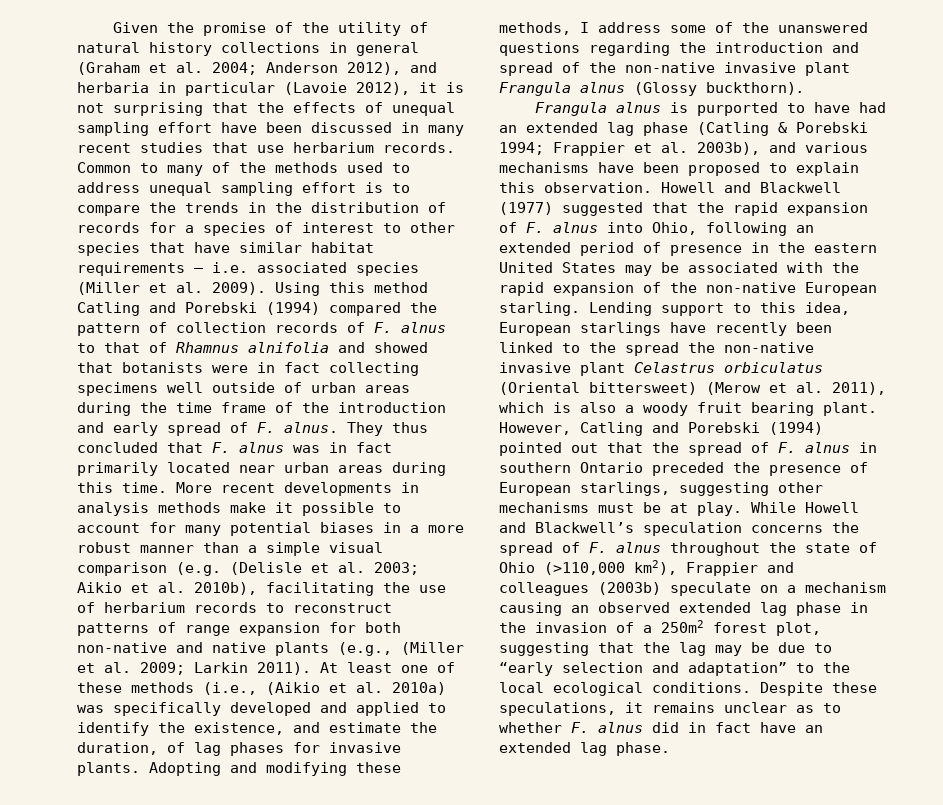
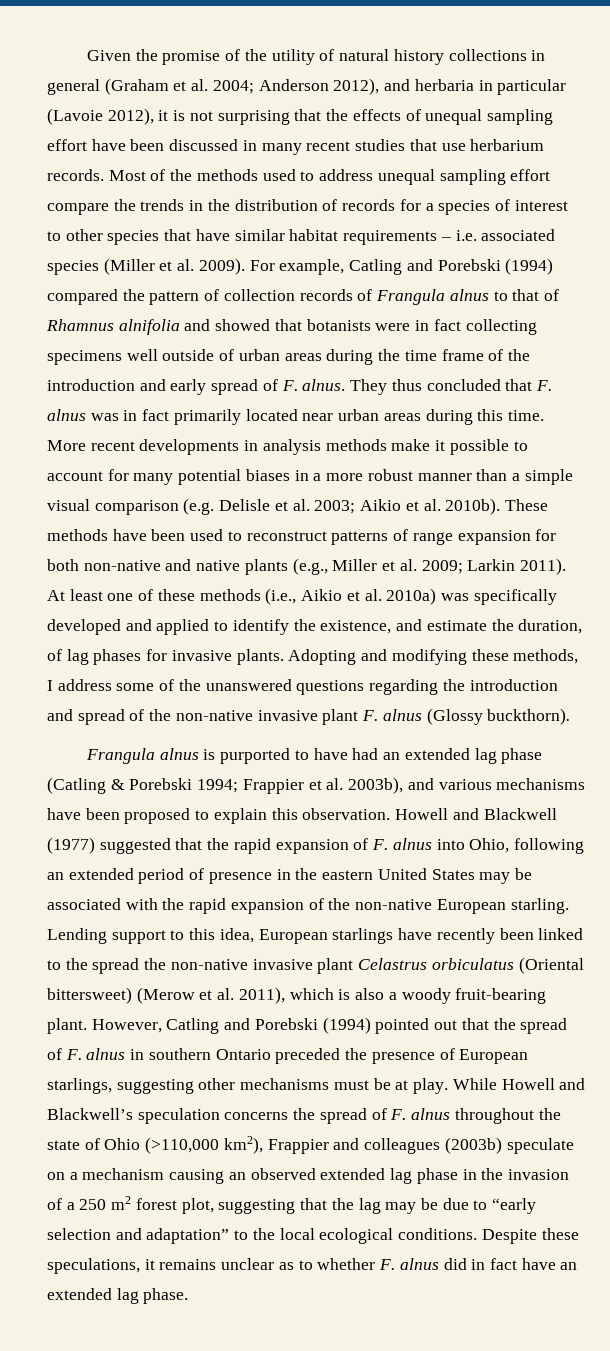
- Common to many of the methods used to address unequal sampling effort is to compare the trends in the distribution of records for a species of interest to other species that have similar habitat requirements – i.e. associated species (Miller et al. 2009).
+ Most of the methods used to address unequal sampling effort compare the trends in the distribution of records for a species of interest to other species that have similar habitat requirements – i.e. associated species (Miller et al. 2009).
- Using this method Catling and Porebski (1994) compared the pattern of collection records of F. alnus to that of Rhamnus alnifolia and showed that botanists were in fact collecting specimens well outside of urban areas during the time frame of the introduction and early spread of F. alnus.
+ For example, Catling and Porebski (1994) compared the pattern of collection records of Frangula alnus to that of Rhamnus alnifolia and showed that botanists were in fact collecting specimens well outside of urban areas during the time frame of the introduction and early spread of F. alnus.
- More recent developments in analysis methods make it possible to account for many potential biases in a more robust manner than a simple visual comparison (e.g. (Delisle et al. 2003; Aikio et al. 2010b), facilitating the use of herbarium records to reconstruct patterns of range expansion for both non-native and native plants (e.g., (Miller et al. 2009; Larkin 2011).
+ More recent developments in analysis methods make it possible to account for many potential biases in a more robust manner than a simple visual comparison (e.g. Delisle et al. 2003; Aikio et al. 2010b). These methods have been used to reconstruct patterns of range expansion for both non-native and native plants (e.g., Miller et al. 2009; Larkin 2011).
- At least one of these methods (i.e., (Aikio et al. 2010a) was specifically developed and applied to identify the existence, and estimate the duration, of lag phases for invasive plants.
+ At least one of these methods (i.e., Aikio et al. 2010a) was specifically developed and applied to identify the existence, and estimate the duration, of lag phases for invasive plants.
- Adopting and modifying these methods, I address some of the unanswered questions regarding the introduction and spread of the non-native invasive plant Frangula alnus (Glossy buckthorn).
+ Adopting and modifying these methods, I address some of the unanswered questions regarding the introduction and spread of the non-native invasive plant F. alnus (Glossy buckthorn).
- Lending support to this idea, European starlings have recently been linked to the spread the non-native invasive plant Celastrus orbiculatus (Oriental bittersweet) (Merow et al. 2011), which is also a woody fruit bearing plant.
+ Lending support to this idea, European starlings have recently been linked to the spread the non-native invasive plant Celastrus orbiculatus (Oriental bittersweet) (Merow et al. 2011), which is also a woody fruit-bearing plant.
- While Howell and Blackwell’s speculation concerns the spread of F. alnus throughout the state of Ohio (>110,000 km2), Frappier and colleagues (2003b) speculate on a mechanism causing an observed extended lag phase in the invasion of a 250m2 forest plot, suggesting that the lag may be due to “early selection and adaptation” to the local ecological conditions.
+ While Howell and Blackwell’s speculation concerns the spread of F. alnus throughout the state of Ohio (>110,000 km2), Frappier and colleagues (2003b) speculate on a mechanism causing an observed extended lag phase in the invasion of a 250 m2 forest plot, suggesting that the lag may be due to “early selection and adaptation” to the local ecological conditions.

